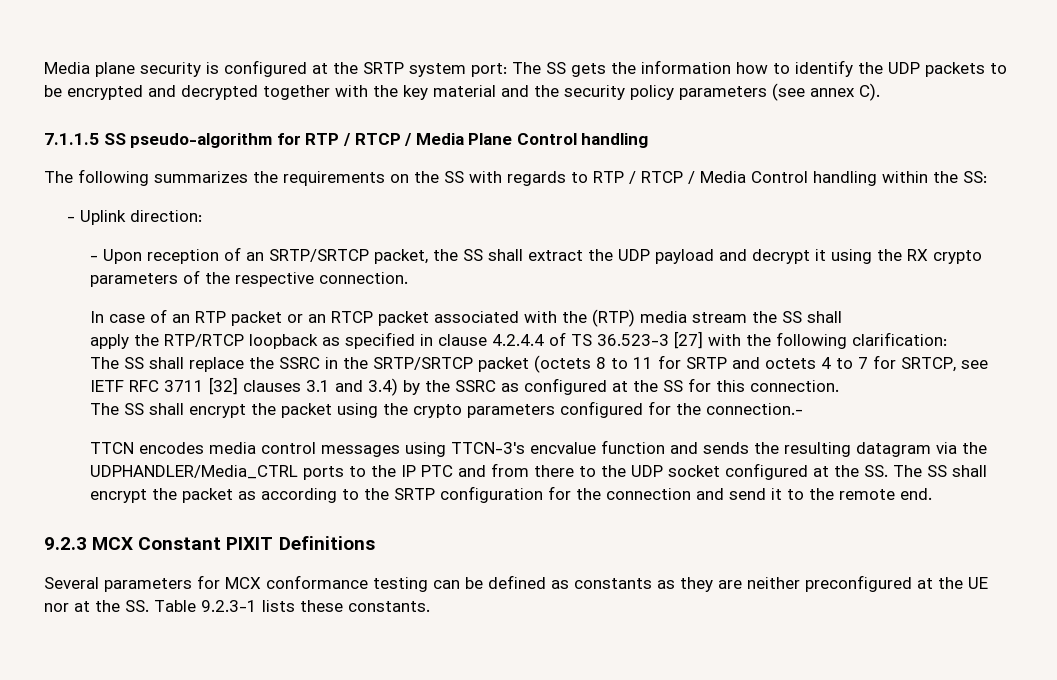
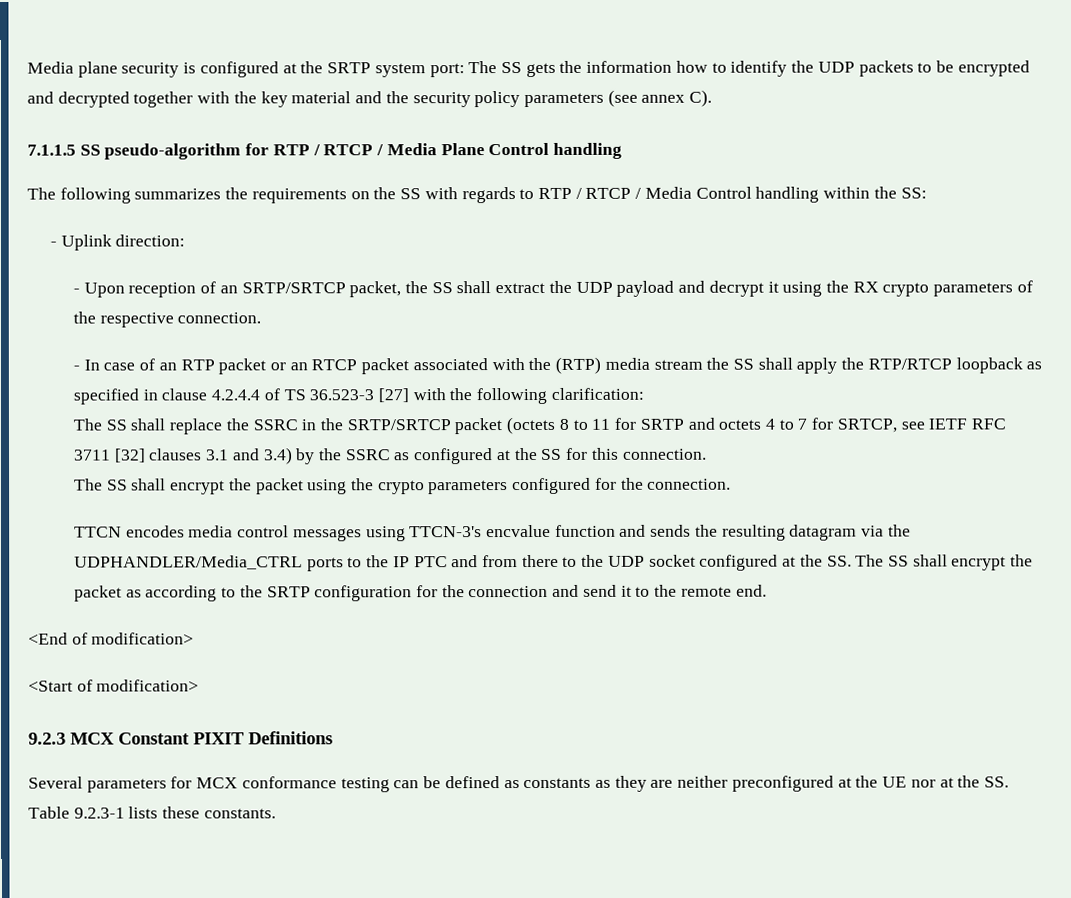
- In case of an RTP packet or an RTCP packet associated with the (RTP) media stream the SS shall
- apply the RTP/RTCP loopback as specified in clause 4.2.4.4 of TS 36.523-3 [27] with the following clarification:
+ - In case of an RTP packet or an RTCP packet associated with the (RTP) media stream the SS shall apply the RTP/RTCP loopback as specified in clause 4.2.4.4 of TS 36.523-3 [27] with the following clarification:
- The SS shall encrypt the packet using the crypto parameters configured for the connection.-
+ The SS shall encrypt the packet using the crypto parameters configured for the connection.
+ <End of modification>
+ <Start of modification>

